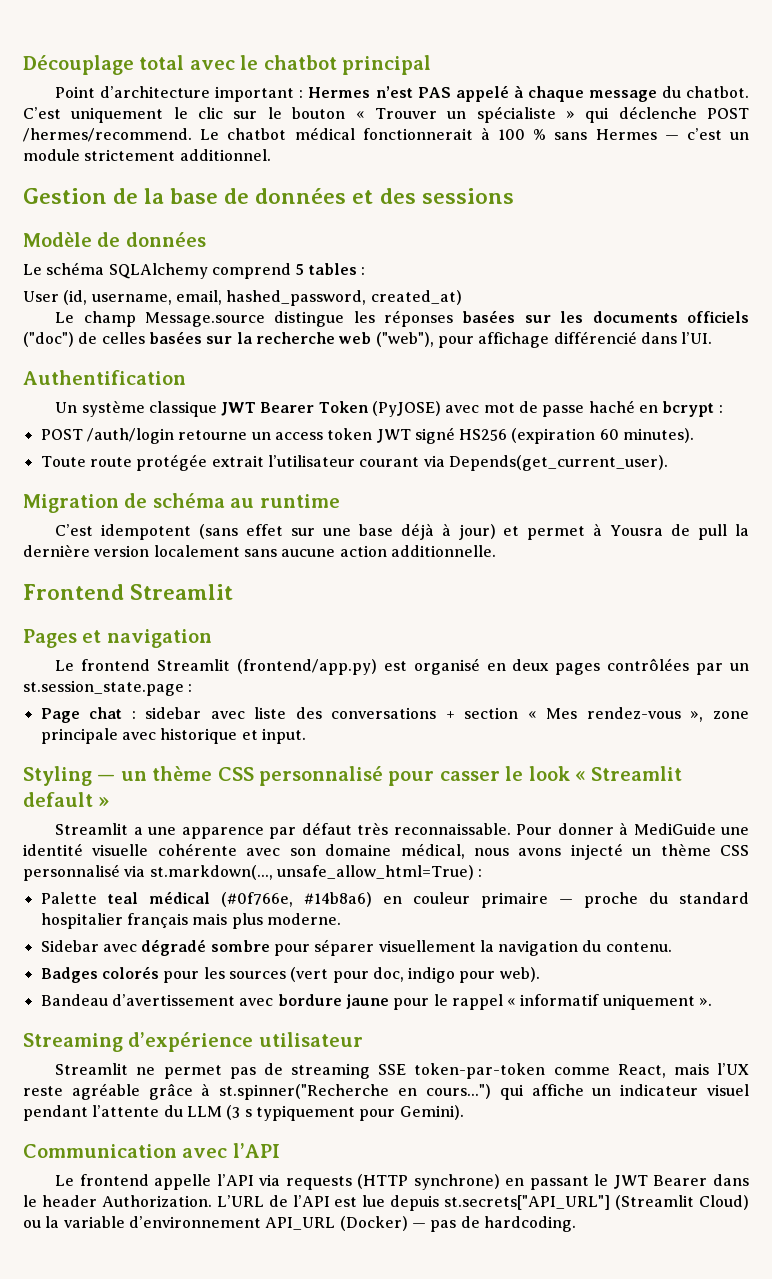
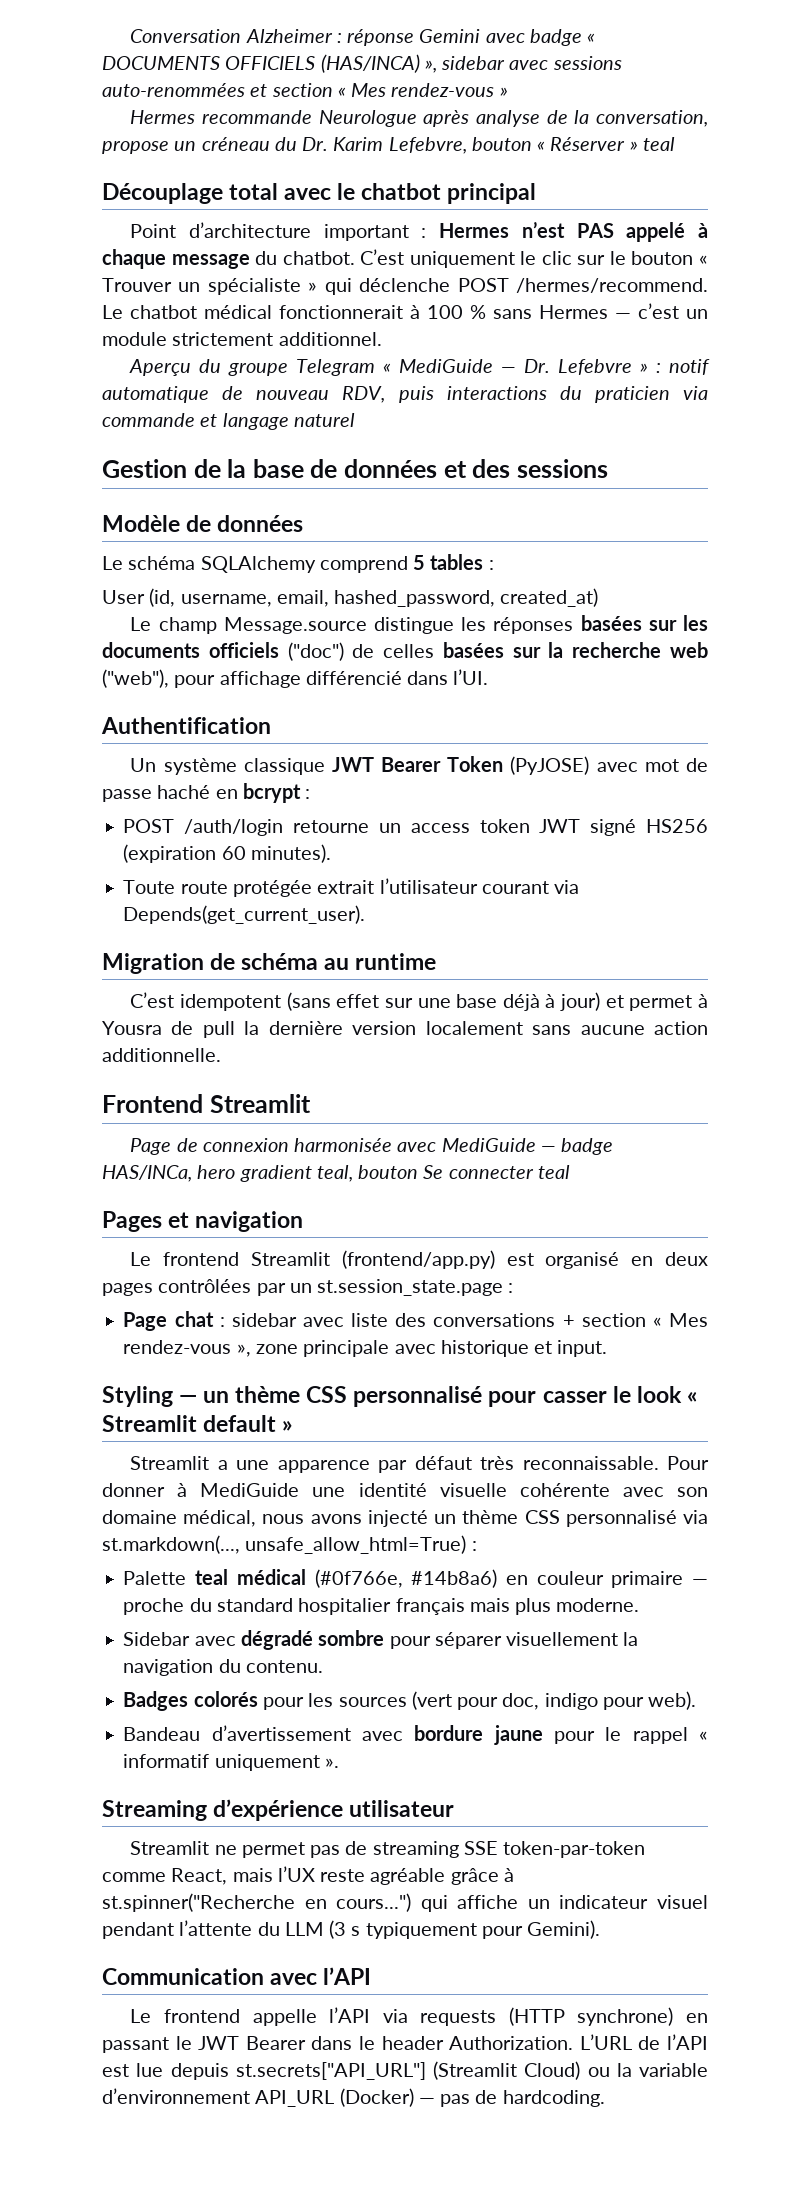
+ Conversation Alzheimer : réponse Gemini avec badge « DOCUMENTS OFFICIELS (HAS/INCA) », sidebar avec sessions auto-renommées et section « Mes rendez-vous »
+ Hermes recommande Neurologue après analyse de la conversation, propose un créneau du Dr. Karim Lefebvre, bouton « Réserver » teal
+ Aperçu du groupe Telegram « MediGuide — Dr. Lefebvre » : notif automatique de nouveau RDV, puis interactions du praticien via commande et langage naturel
+ Page de connexion harmonisée avec MediGuide — badge HAS/INCa, hero gradient teal, bouton Se connecter teal

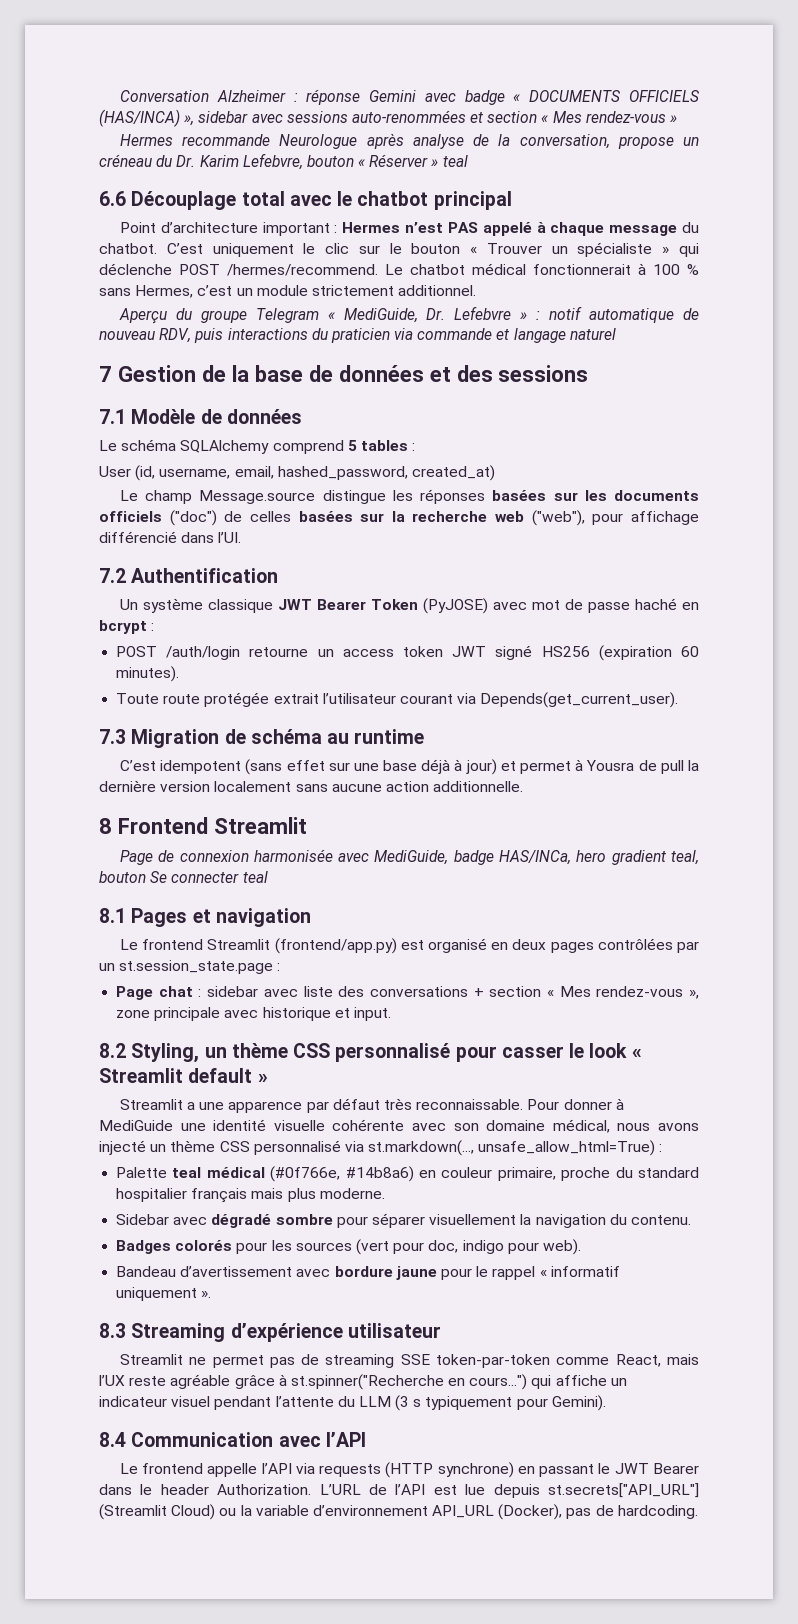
- Découplage total avec le chatbot principal
+ 6.6 Découplage total avec le chatbot principal
- Le chatbot médical fonctionnerait à 100 % sans Hermes — c’est un module strictement additionnel.
+ Le chatbot médical fonctionnerait à 100 % sans Hermes, c’est un module strictement additionnel.
- Aperçu du groupe Telegram « MediGuide — Dr. Lefebvre » : notif automatique de nouveau RDV, puis interactions du praticien via commande et langage naturel
+ Aperçu du groupe Telegram « MediGuide, Dr. Lefebvre » : notif automatique de nouveau RDV, puis interactions du praticien via commande et langage naturel
- Gestion de la base de données et des sessions
+ 7 Gestion de la base de données et des sessions
- Modèle de données
+ 7.1 Modèle de données
- Authentification
+ 7.2 Authentification
- Migration de schéma au runtime
+ 7.3 Migration de schéma au runtime
- Frontend Streamlit
+ 8 Frontend Streamlit
- Page de connexion harmonisée avec MediGuide — badge HAS/INCa, hero gradient teal, bouton Se connecter teal
+ Page de connexion harmonisée avec MediGuide, badge HAS/INCa, hero gradient teal, bouton Se connecter teal
- Pages et navigation
+ 8.1 Pages et navigation
- Styling — un thème CSS personnalisé pour casser le look « Streamlit default »
+ 8.2 Styling, un thème CSS personnalisé pour casser le look « Streamlit default »
- Palette teal médical (#0f766e, #14b8a6) en couleur primaire — proche du standard hospitalier français mais plus moderne.
+ Palette teal médical (#0f766e, #14b8a6) en couleur primaire, proche du standard hospitalier français mais plus moderne.
- Streaming d’expérience utilisateur
+ 8.3 Streaming d’expérience utilisateur
- Communication avec l’API
+ 8.4 Communication avec l’API
- L’URL de l’API est lue depuis st.secrets["API_URL"] (Streamlit Cloud) ou la variable d’environnement API_URL (Docker) — pas de hardcoding.
+ L’URL de l’API est lue depuis st.secrets["API_URL"] (Streamlit Cloud) ou la variable d’environnement API_URL (Docker), pas de hardcoding.

